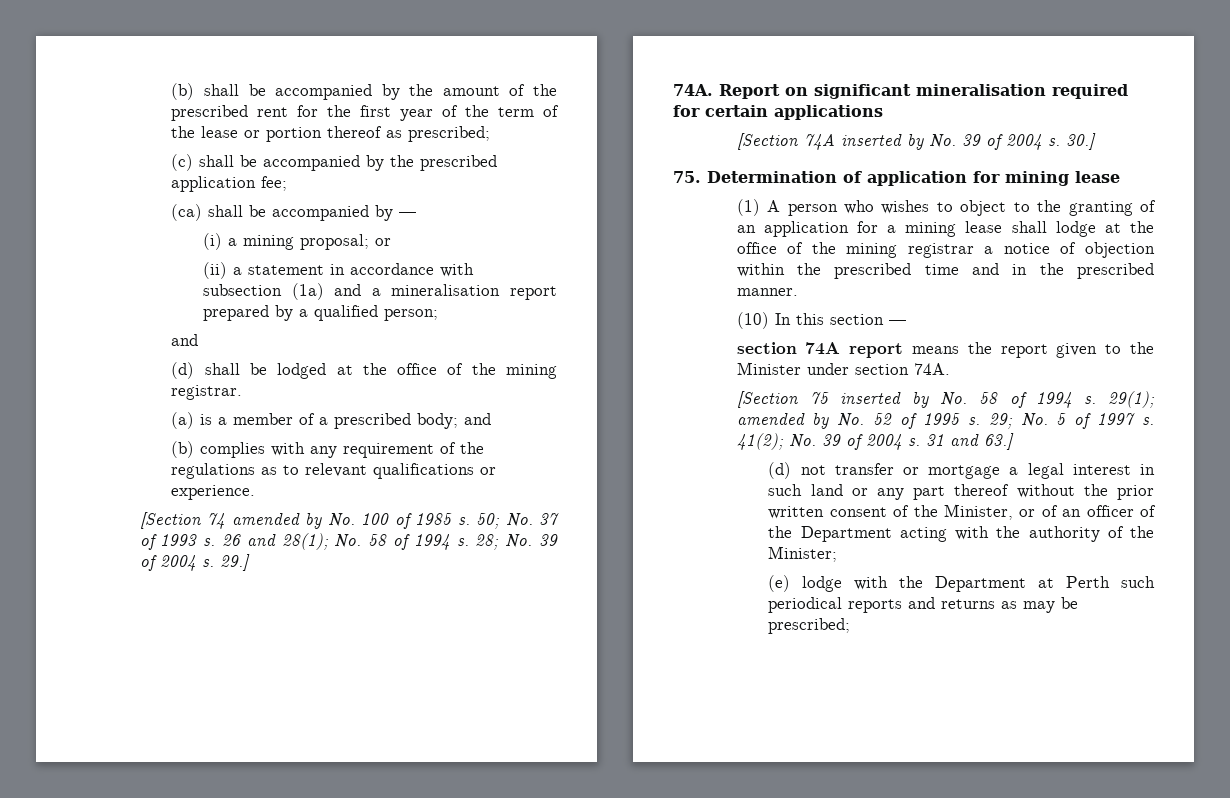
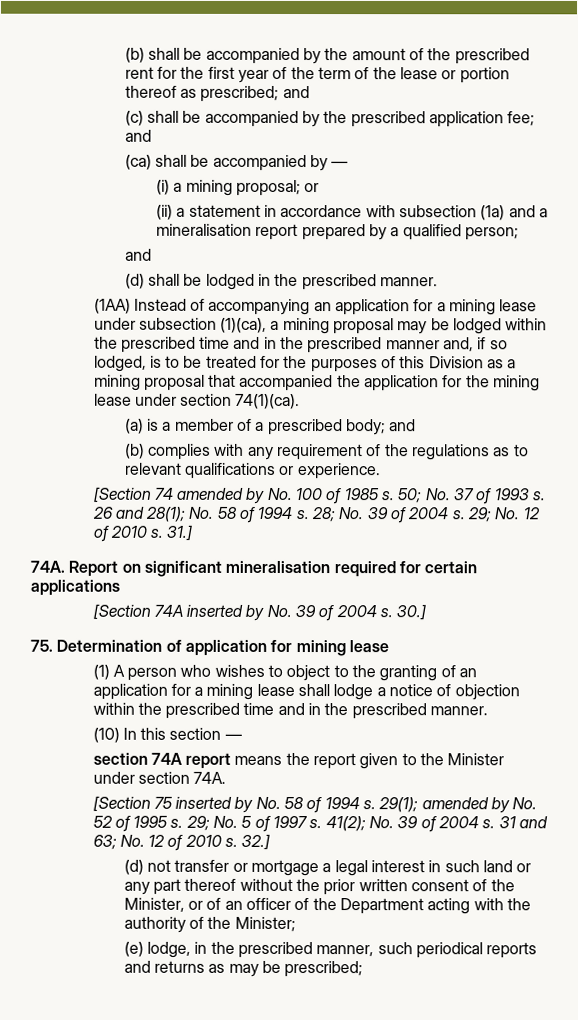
- (b) shall be accompanied by the amount of the prescribed rent for the first year of the term of the lease or portion thereof as prescribed;
+ (b) shall be accompanied by the amount of the prescribed rent for the first year of the term of the lease or portion thereof as prescribed; and
- (c) shall be accompanied by the prescribed application fee;
+ (c) shall be accompanied by the prescribed application fee; and
- (d) shall be lodged at the office of the mining registrar.
+ (d) shall be lodged in the prescribed manner.
+ (1AA) Instead of accompanying an application for a mining lease under subsection (1)(ca), a mining proposal may be lodged within the prescribed time and in the prescribed manner and, if so lodged, is to be treated for the purposes of this Division as a mining proposal that accompanied the application for the mining lease under section 74(1)(ca).
- 29.]
+ 29; No. 12 of 2010 s. 31.]
- (1) A person who wishes to object to the granting of an application for a mining lease shall lodge at the office of the mining registrar a notice of objection within the prescribed time and in the prescribed manner.
+ (1) A person who wishes to object to the granting of an application for a mining lease shall lodge a notice of objection within the prescribed time and in the prescribed manner.
- 31 and 63.]
+ 31 and 63; No. 12 of 2010 s. 32.]
- (e) lodge with the Department at Perth such periodical reports and returns as may be prescribed;
+ (e) lodge, in the prescribed manner, such periodical reports and returns as may be prescribed;

